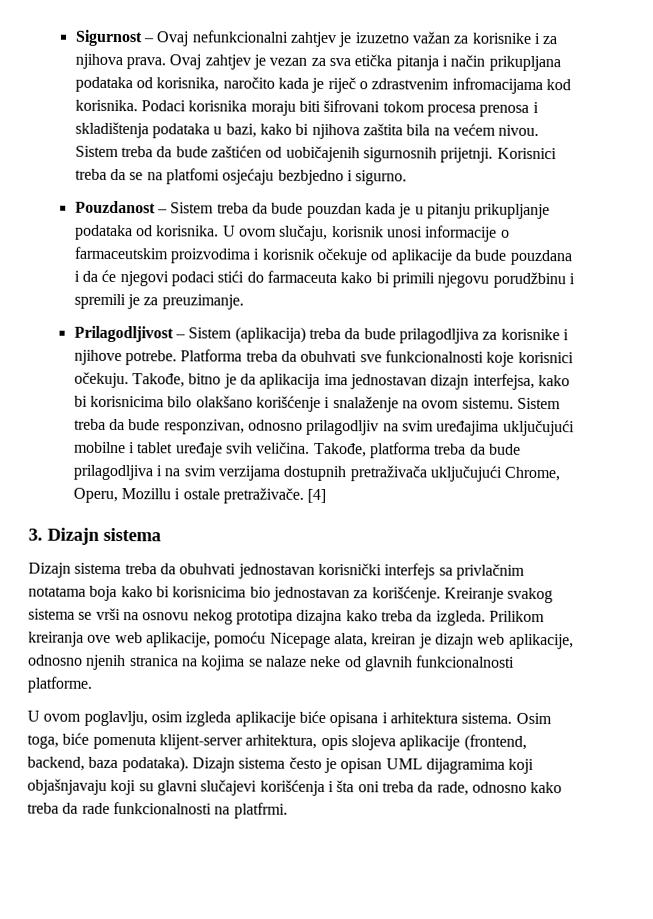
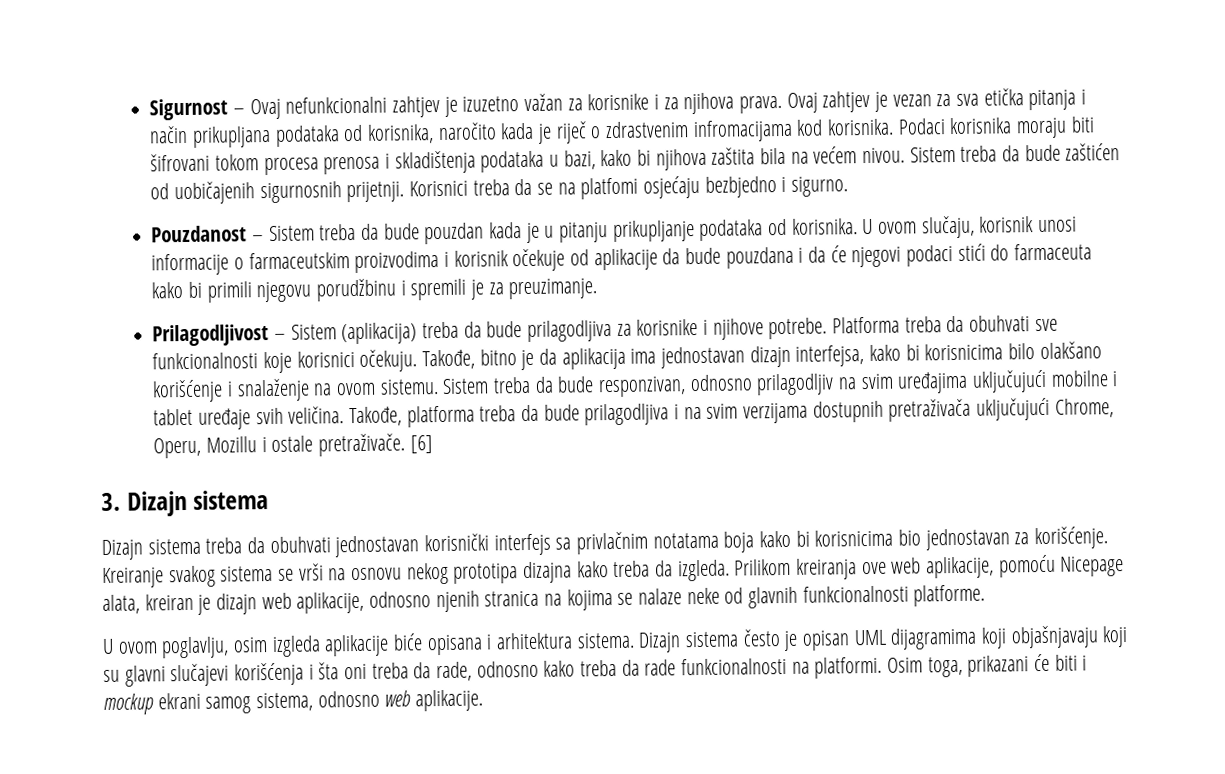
- [4]
+ [6]
- Osim toga, biće pomenuta klijent-server arhitektura, opis slojeva aplikacije (frontend, backend, baza podataka).
- Dizajn sistema često je opisan UML dijagramima koji objašnjavaju koji su glavni slučajevi korišćenja i šta oni treba da rade, odnosno kako treba da rade funkcionalnosti na platfrmi.
+ Dizajn sistema često je opisan UML dijagramima koji objašnjavaju koji su glavni slučajevi korišćenja i šta oni treba da rade, odnosno kako treba da rade funkcionalnosti na platformi. Osim toga, prikazani će biti i mockup ekrani samog sistema, odnosno web aplikacije.

